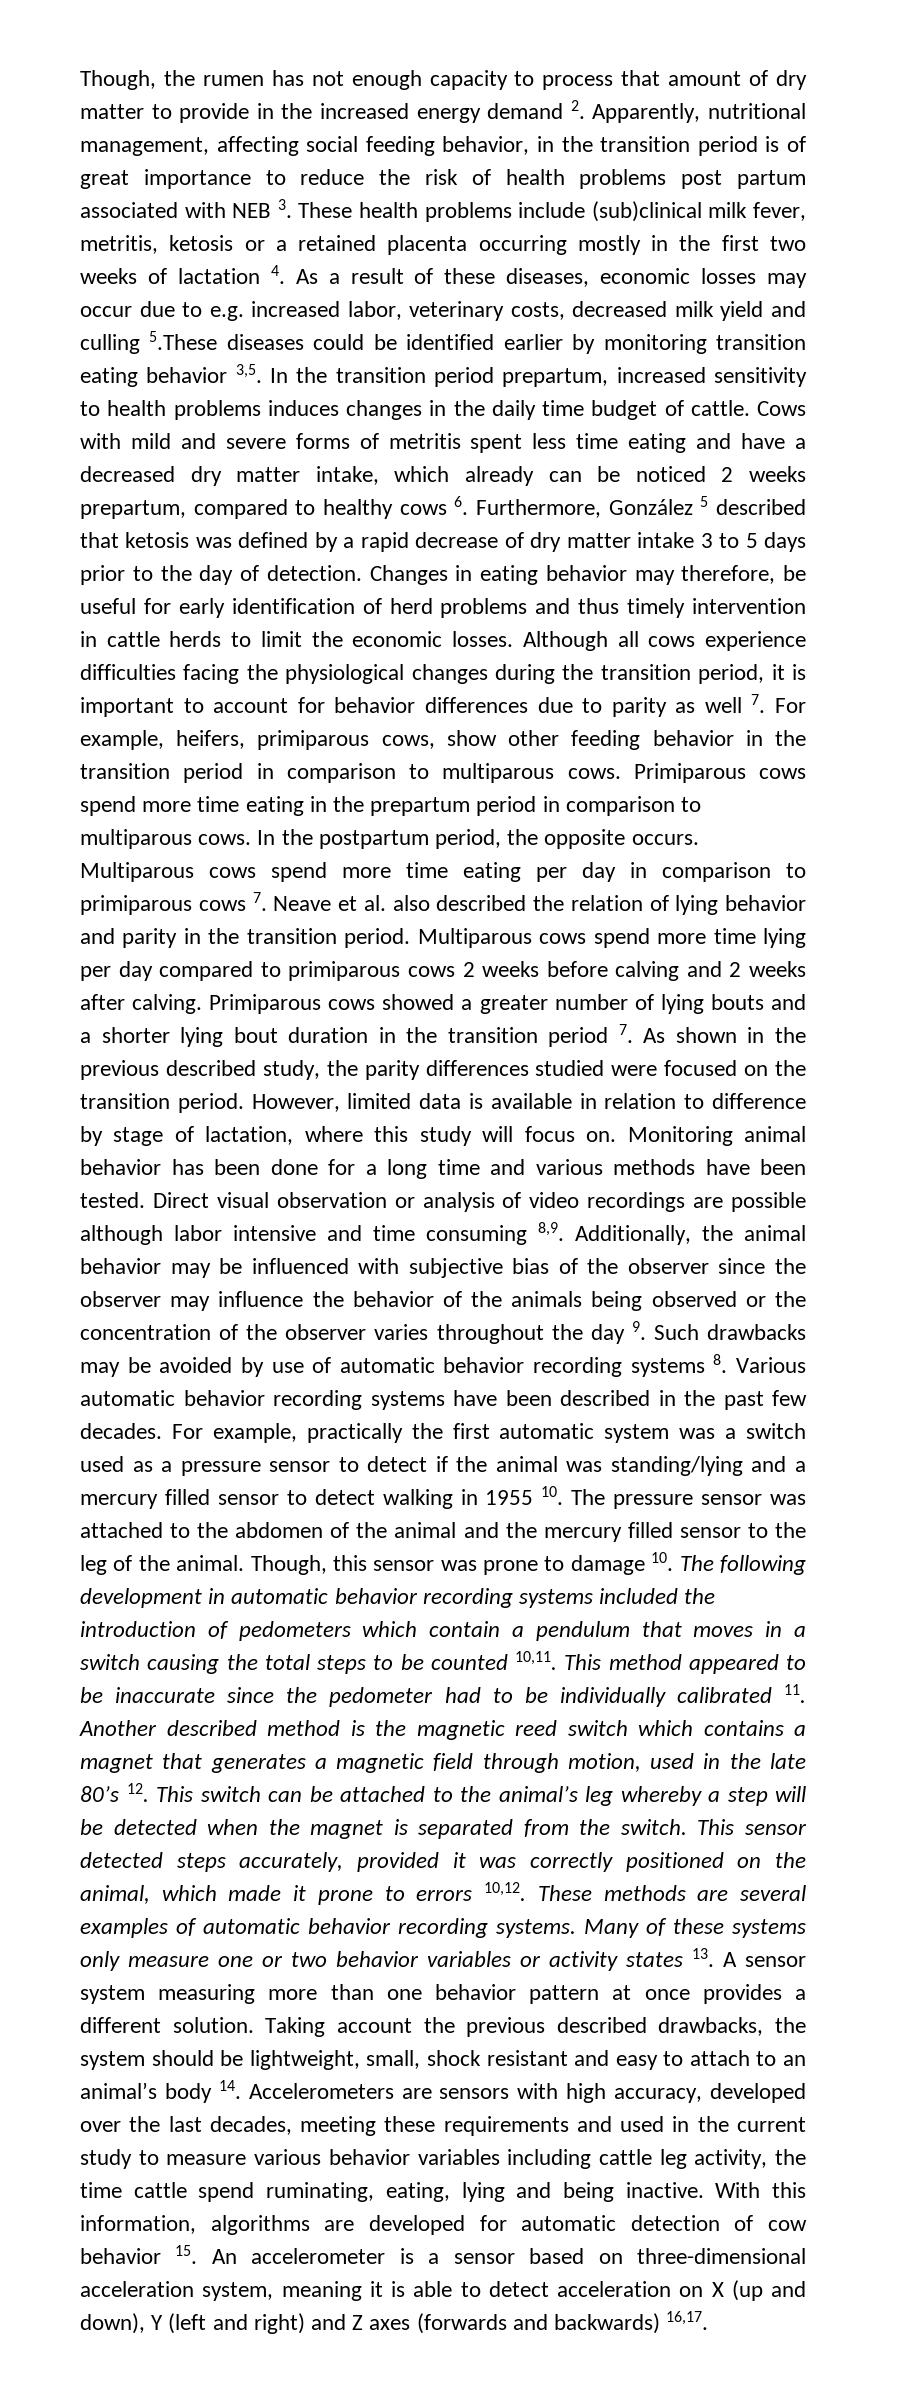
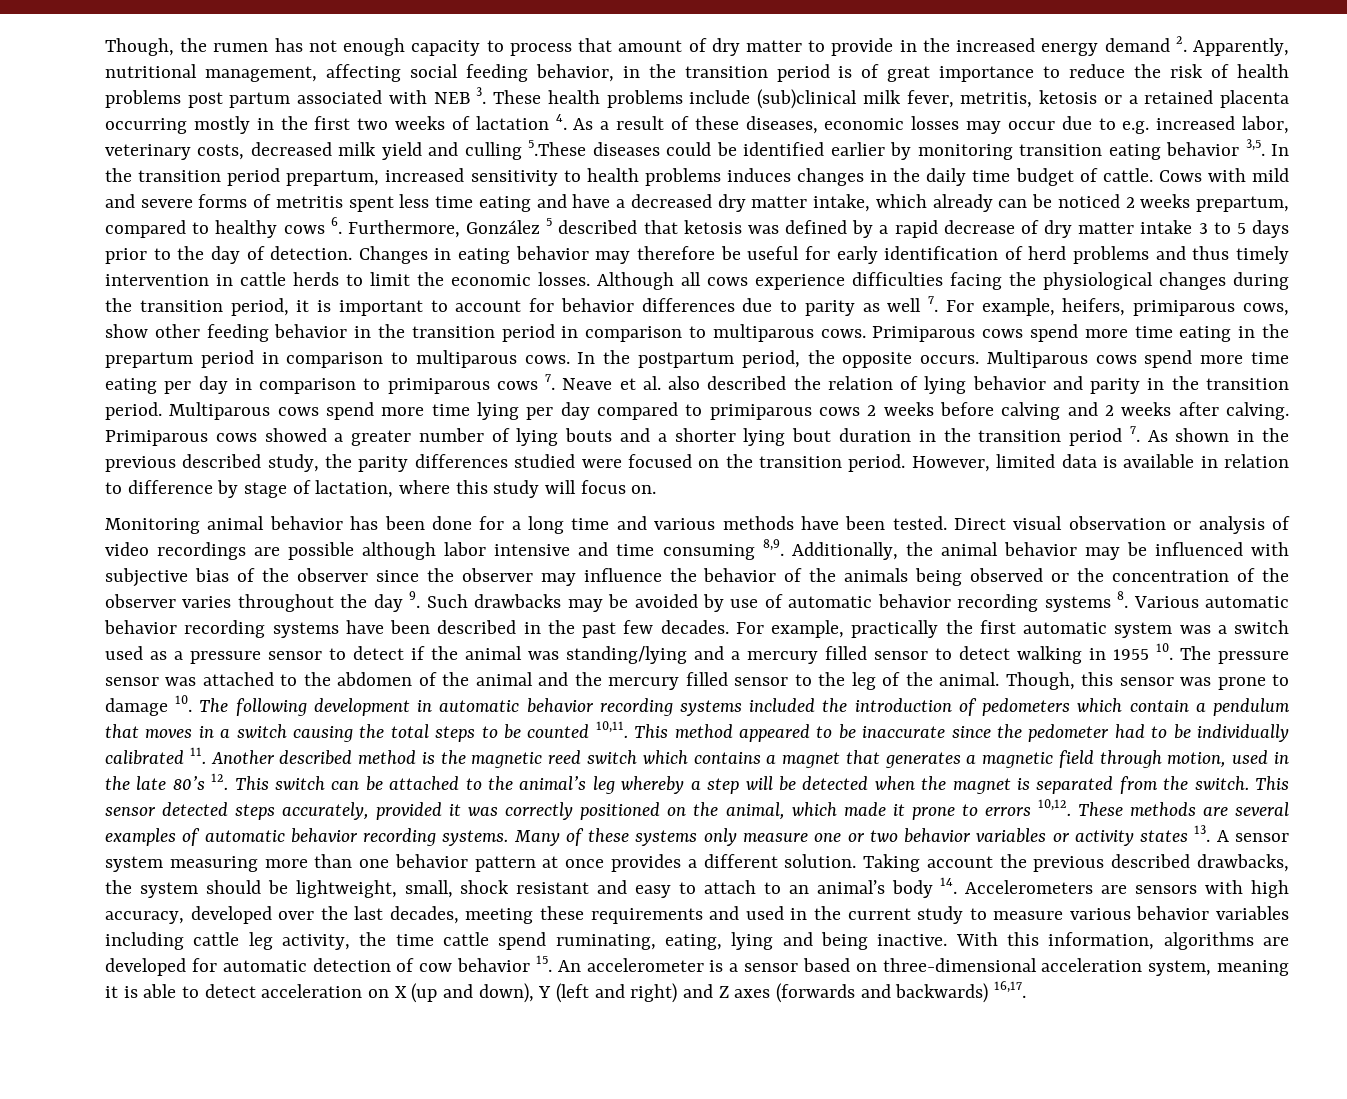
- Changes in eating behavior may therefore, be useful for early identification of herd problems and thus timely intervention in cattle herds to limit the economic losses.
+ Changes in eating behavior may therefore be useful for early identification of herd problems and thus timely intervention in cattle herds to limit the economic losses.
- However, limited data is available in relation to difference by stage of lactation, where this study will focus on. Monitoring animal behavior has been done for a long time and various methods have been tested.
+ However, limited data is available in relation to difference by stage of lactation, where this study will focus on.
+ Monitoring animal behavior has been done for a long time and various methods have been tested.

